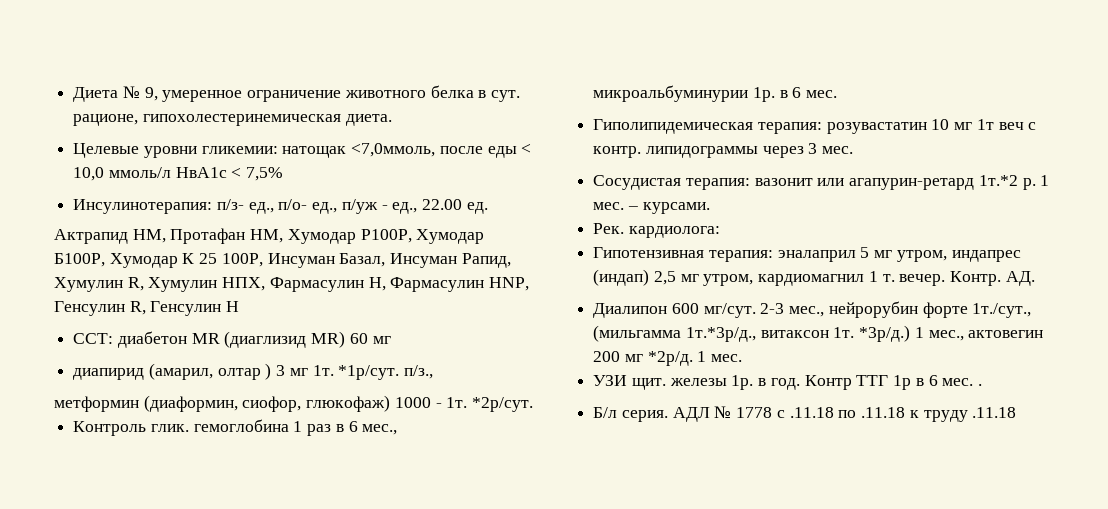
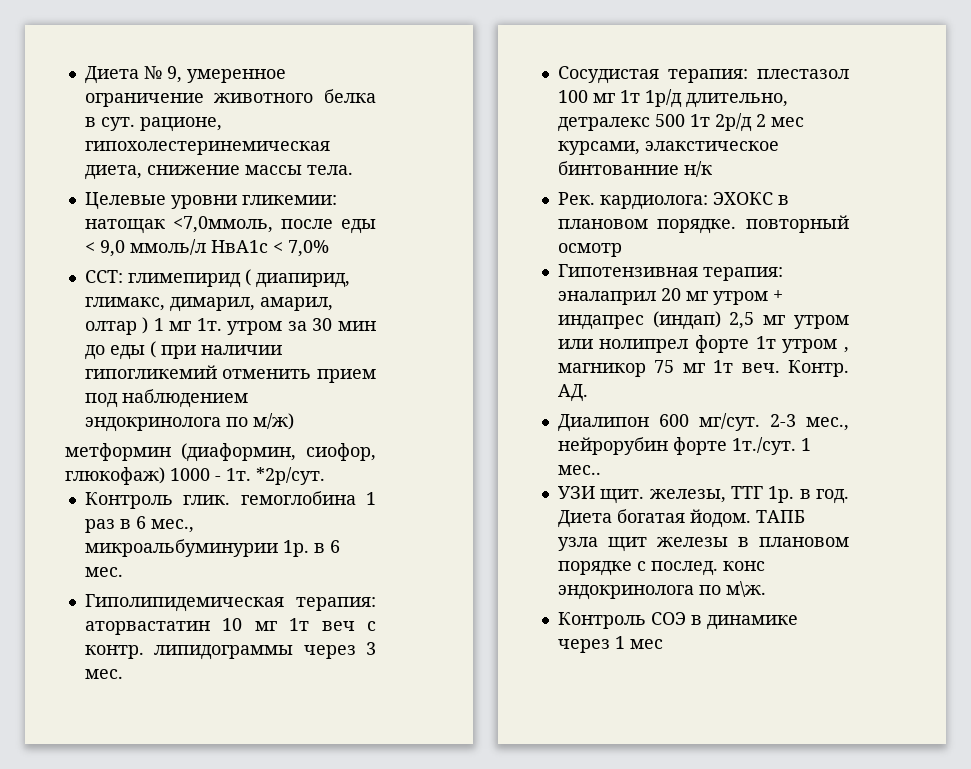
- Диета № 9, умеренное ограничение животного белка в сут. рационе, гипохолестеринемическая диета.
+ Диета № 9, умеренное ограничение животного белка в сут. рационе, гипохолестеринемическая диета, снижение массы тела.
- Целевые уровни гликемии: натощак <7,0ммоль, после еды < 10,0 ммоль/л НвА1с < 7,5%
- Инсулинотерапия: п/з- ед., п/о- ед., п/уж - ед., 22.00 ед.
- Актрапид НМ, Протафан НМ, Хумодар Р100Р, Хумодар Б100Р, Хумодар К 25 100Р, Инсуман Базал, Инсуман Рапид, Хумулин R, Хумулин НПХ, Фармасулин Н, Фармасулин НNР, Генсулин R, Генсулин Н
- ССТ: диабетон МR (диаглизид МR) 60 мг
- диапирид (амарил, олтар ) 3 мг 1т. *1р/сут. п/з.,
+ Целевые уровни гликемии: натощак <7,0ммоль, после еды < 9,0 ммоль/л НвА1с < 7,0%
+ ССТ: глимепирид ( диапирид, глимакс, димарил, амарил, олтар ) 1 мг 1т. утром за 30 мин до еды ( при наличии гипогликемий отменить прием под наблюдением эндокринолога по м/ж)
- Гиполипидемическая терапия: розувастатин 10 мг 1т веч с контр. липидограммы через 3 мес.
+ Гиполипидемическая терапия: аторвастатин 10 мг 1т веч с контр. липидограммы через 3 мес.
- Сосудистая терапия: вазонит или агапурин-ретард 1т.*2 р. 1 мес. – курсами.
- Рек. кардиолога:
- Гипотензивная терапия: эналаприл 5 мг утром, индапрес (индап) 2,5 мг утром, кардиомагнил 1 т. вечер.
+ Сосудистая терапия: плестазол 100 мг 1т 1р/д длительно, детралекс 500 1т 2р/д 2 мес курсами, элакстическое бинтованние н/к
+ Рек. кардиолога: ЭХОКС в плановом порядке. повторный осмотр
+ Гипотензивная терапия: эналаприл 20 мг утром + индапрес (индап) 2,5 мг утром или нолипрел форте 1т утром , магникор 75 мг 1т веч.
- 2-3 мес., нейрорубин форте 1т./сут., (мильгамма 1т.*3р/д., витаксон 1т. *3р/д.) 1 мес., актовегин 200 мг *2р/д. 1 мес.
+ 2-3 мес., нейрорубин форте 1т./сут. 1 мес..
- УЗИ щит. железы 1р. в год.
+ УЗИ щит. железы, ТТГ 1р. в год.
- Контр ТТГ 1р в 6 мес. .
- Б/л серия. АДЛ № 1778 с .11.18 по .11.18 к труду .11.18
+ Диета богатая йодом. ТАПБ узла щит железы в плановом порядке с послед. конс эндокринолога по м\ж.
+ Контроль СОЭ в динамике через 1 мес

